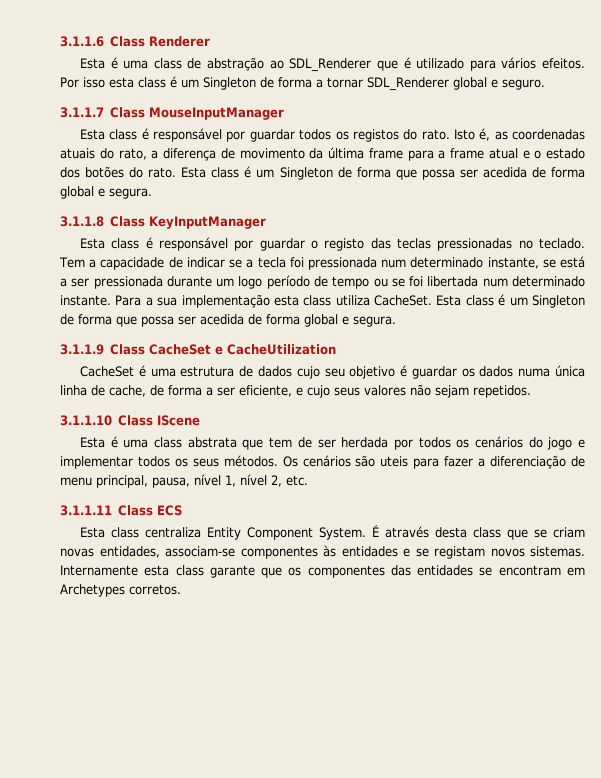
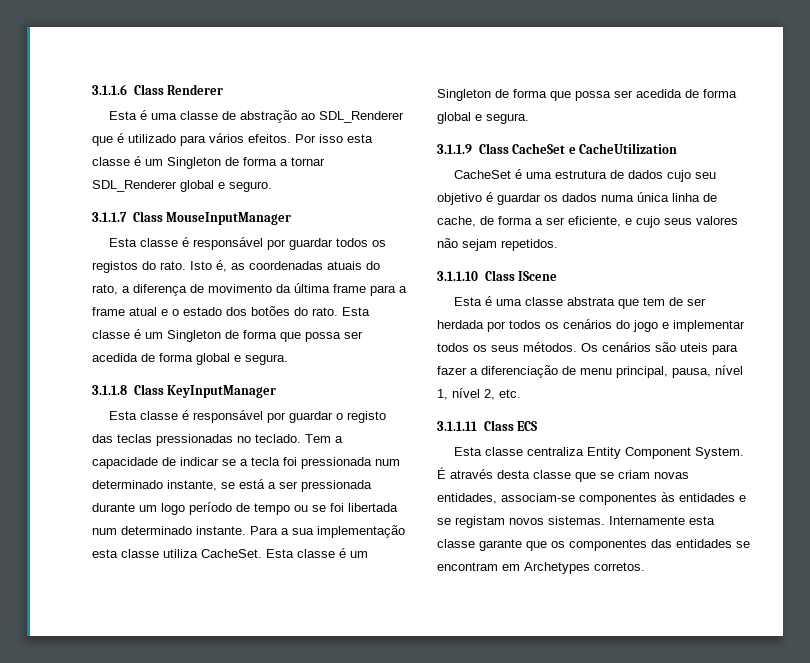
- Esta é uma class de abstração ao SDL_Renderer que é utilizado para vários efeitos.
+ Esta é uma classe de abstração ao SDL_Renderer que é utilizado para vários efeitos.
- Por isso esta class é um Singleton de forma a tornar SDL_Renderer global e seguro.
+ Por isso esta classe é um Singleton de forma a tornar SDL_Renderer global e seguro.
- Esta class é responsável por guardar todos os registos do rato.
+ Esta classe é responsável por guardar todos os registos do rato.
- Isto é, as coordenadas atuais do rato, a diferença de movimento da última frame para a frame atual e o estado dos botões do rato. Esta class é um Singleton de forma que possa ser acedida de forma global e segura.
+ Isto é, as coordenadas atuais do rato, a diferença de movimento da última frame para a frame atual e o estado dos botões do rato. Esta classe é um Singleton de forma que possa ser acedida de forma global e segura.
- Esta class é responsável por guardar o registo das teclas pressionadas no teclado.
+ Esta classe é responsável por guardar o registo das teclas pressionadas no teclado.
- Para a sua implementação esta class utiliza CacheSet. Esta class é um Singleton de forma que possa ser acedida de forma global e segura.
+ Para a sua implementação esta classe utiliza CacheSet. Esta classe é um Singleton de forma que possa ser acedida de forma global e segura.
- Esta é uma class abstrata que tem de ser herdada por todos os cenários do jogo e implementar todos os seus métodos.
+ Esta é uma classe abstrata que tem de ser herdada por todos os cenários do jogo e implementar todos os seus métodos.
- Esta class centraliza Entity Component System.
+ Esta classe centraliza Entity Component System.
- É através desta class que se criam novas entidades, associam-se componentes às entidades e se registam novos sistemas.
+ É através desta classe que se criam novas entidades, associam-se componentes às entidades e se registam novos sistemas.
- Internamente esta class garante que os componentes das entidades se encontram em Archetypes corretos.
+ Internamente esta classe garante que os componentes das entidades se encontram em Archetypes corretos.

